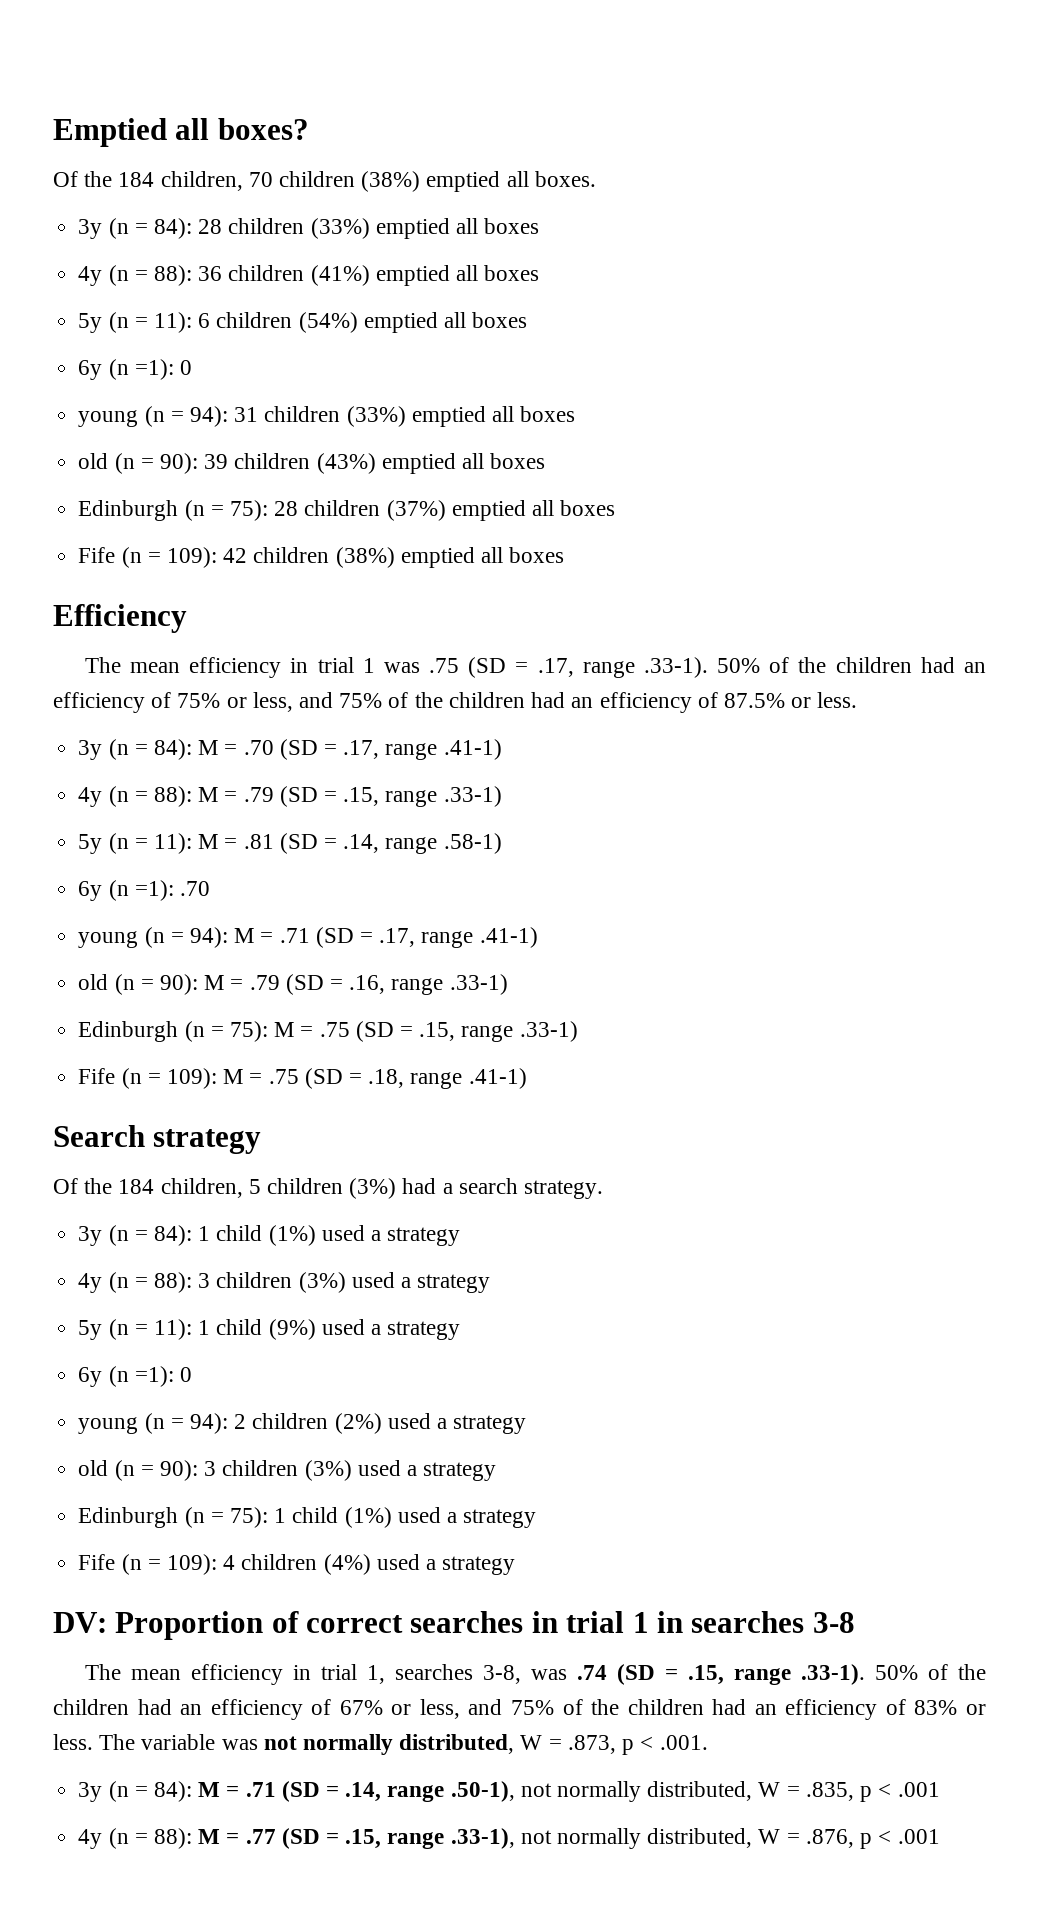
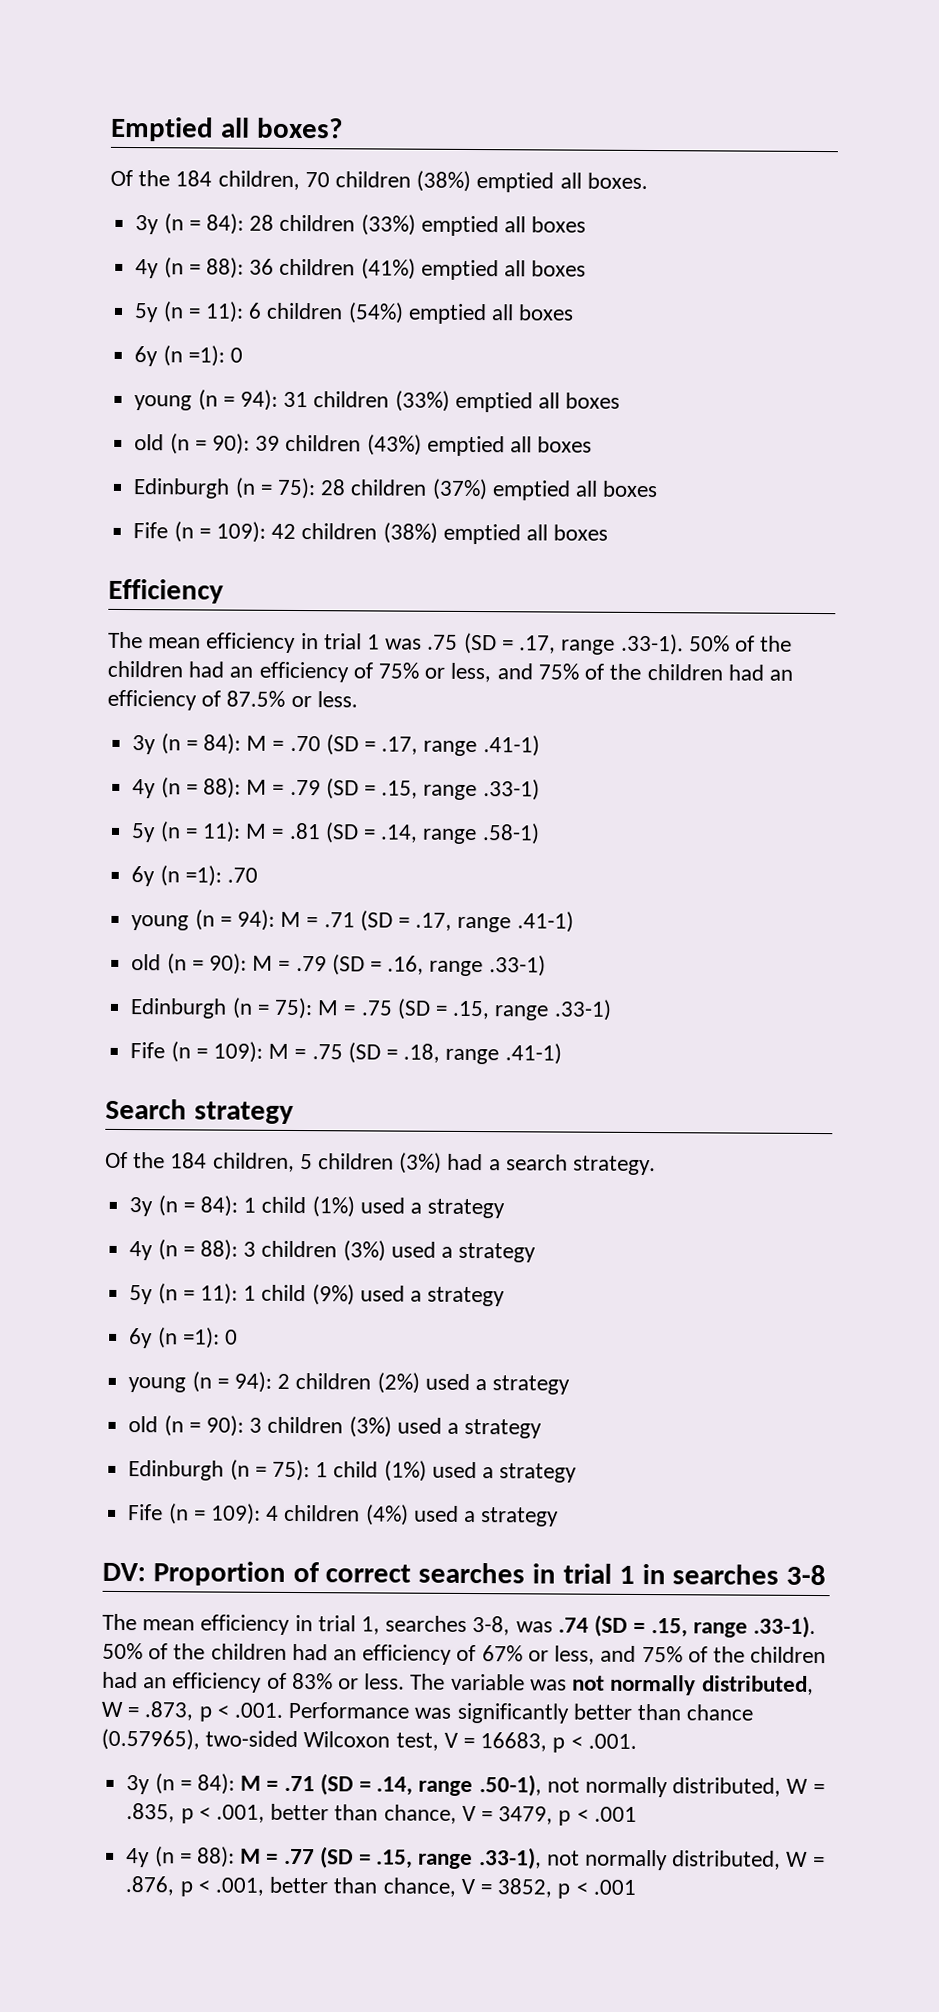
- The variable was not normally distributed, W = .873, p < .001.
+ The variable was not normally distributed, W = .873, p < .001. Performance was significantly better than chance (0.57965), two-sided Wilcoxon test, V = 16683, p < .001.
- 3y (n = 84): M = .71 (SD = .14, range .50-1), not normally distributed, W = .835, p < .001
+ 3y (n = 84): M = .71 (SD = .14, range .50-1), not normally distributed, W = .835, p < .001, better than chance, V = 3479, p < .001
- 4y (n = 88): M = .77 (SD = .15, range .33-1), not normally distributed, W = .876, p < .001
+ 4y (n = 88): M = .77 (SD = .15, range .33-1), not normally distributed, W = .876, p < .001, better than chance, V = 3852, p < .001

